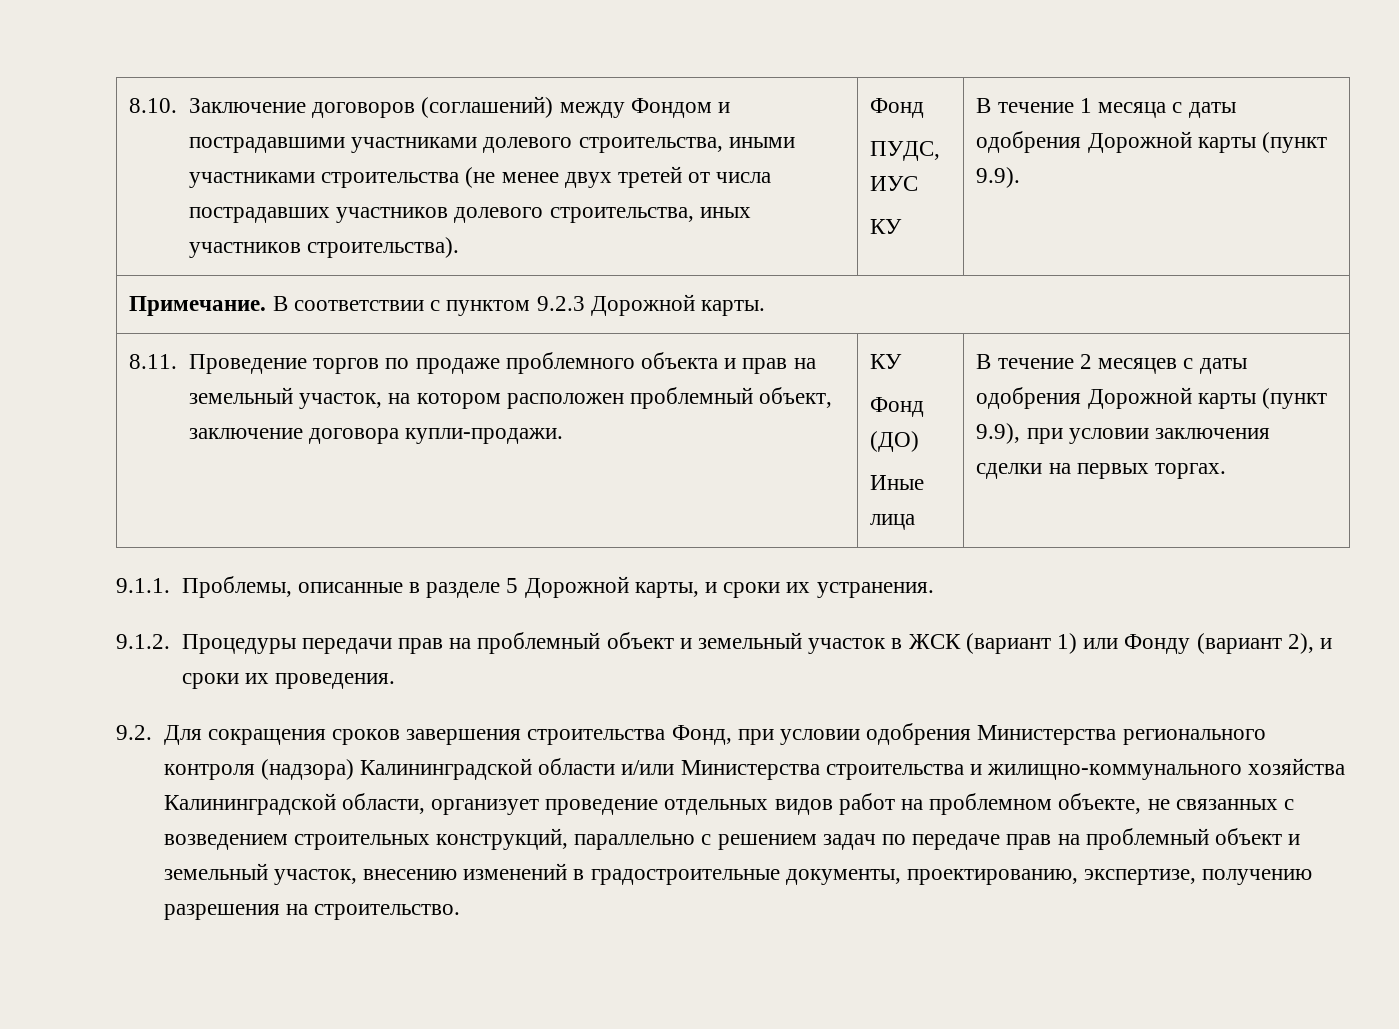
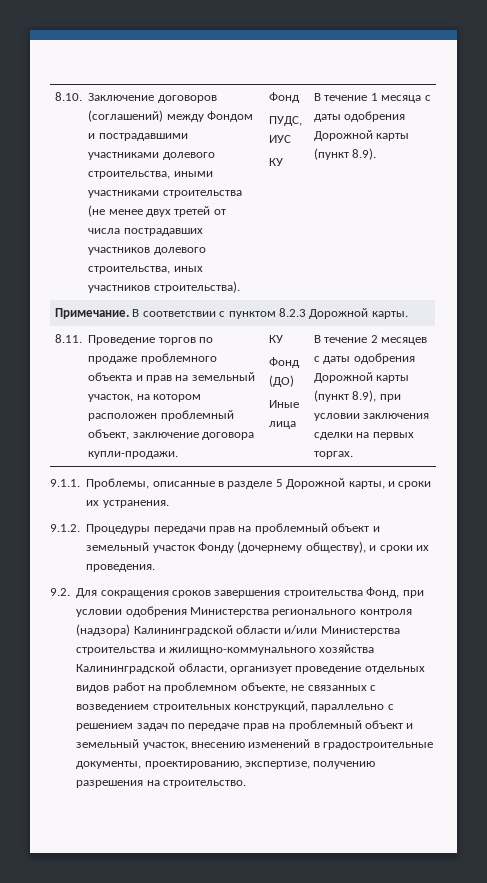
- В течение 1 месяца с даты одобрения Дорожной карты (пункт 9.9).
+ В течение 1 месяца с даты одобрения Дорожной карты (пункт 8.9).
- Примечание. В соответствии с пунктом 9.2.3 Дорожной карты.
+ Примечание. В соответствии с пунктом 8.2.3 Дорожной карты.
- В течение 2 месяцев с даты одобрения Дорожной карты (пункт 9.9), при условии заключения сделки на первых торгах.
+ В течение 2 месяцев с даты одобрения Дорожной карты (пункт 8.9), при условии заключения сделки на первых торгах.
- 9.1.2. Процедуры передачи прав на проблемный объект и земельный участок в ЖСК (вариант 1) или Фонду (вариант 2), и сроки их проведения.
+ 9.1.2. Процедуры передачи прав на проблемный объект и земельный участок Фонду (дочернему обществу), и сроки их проведения.

